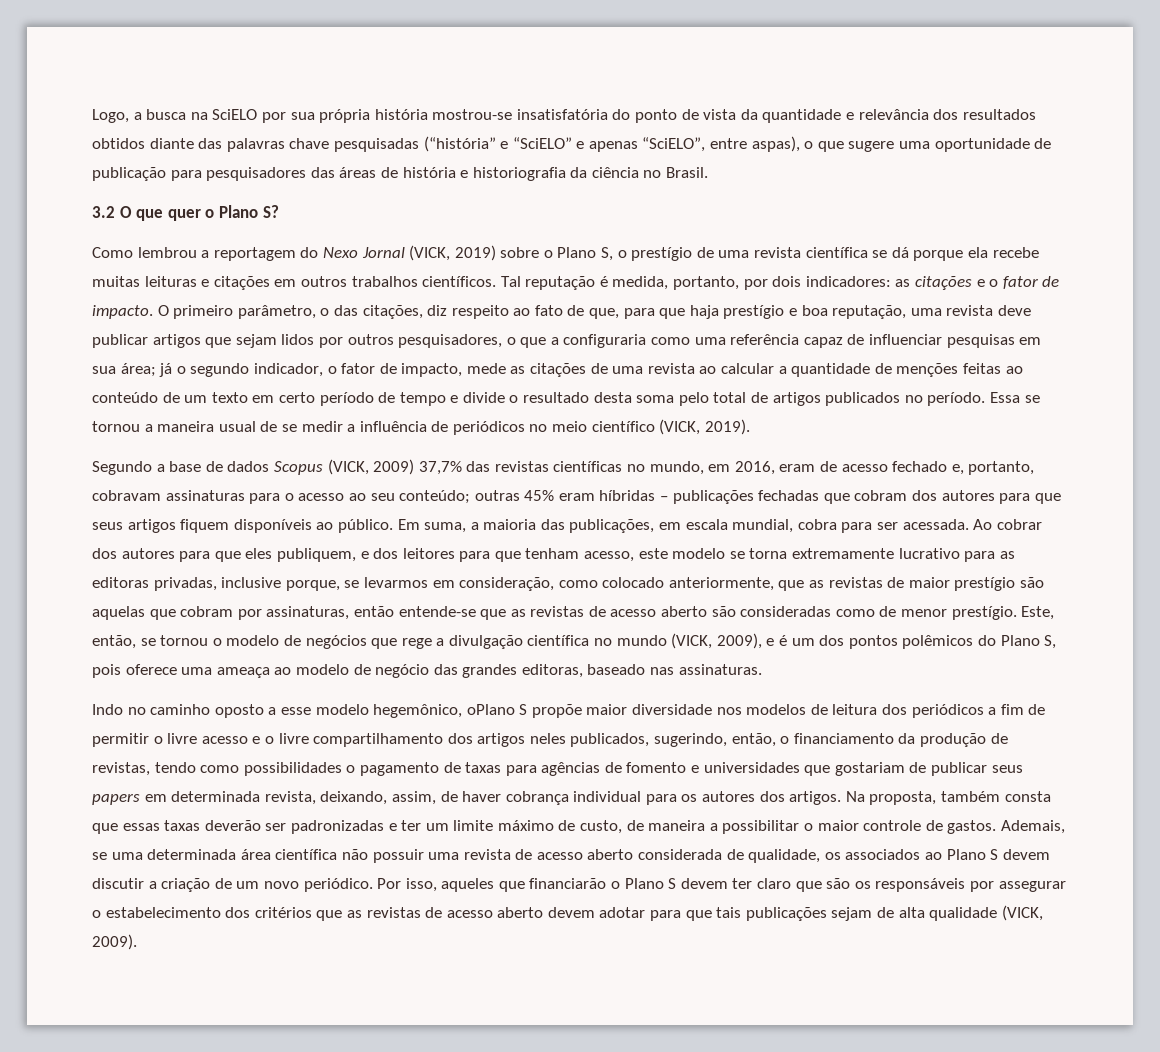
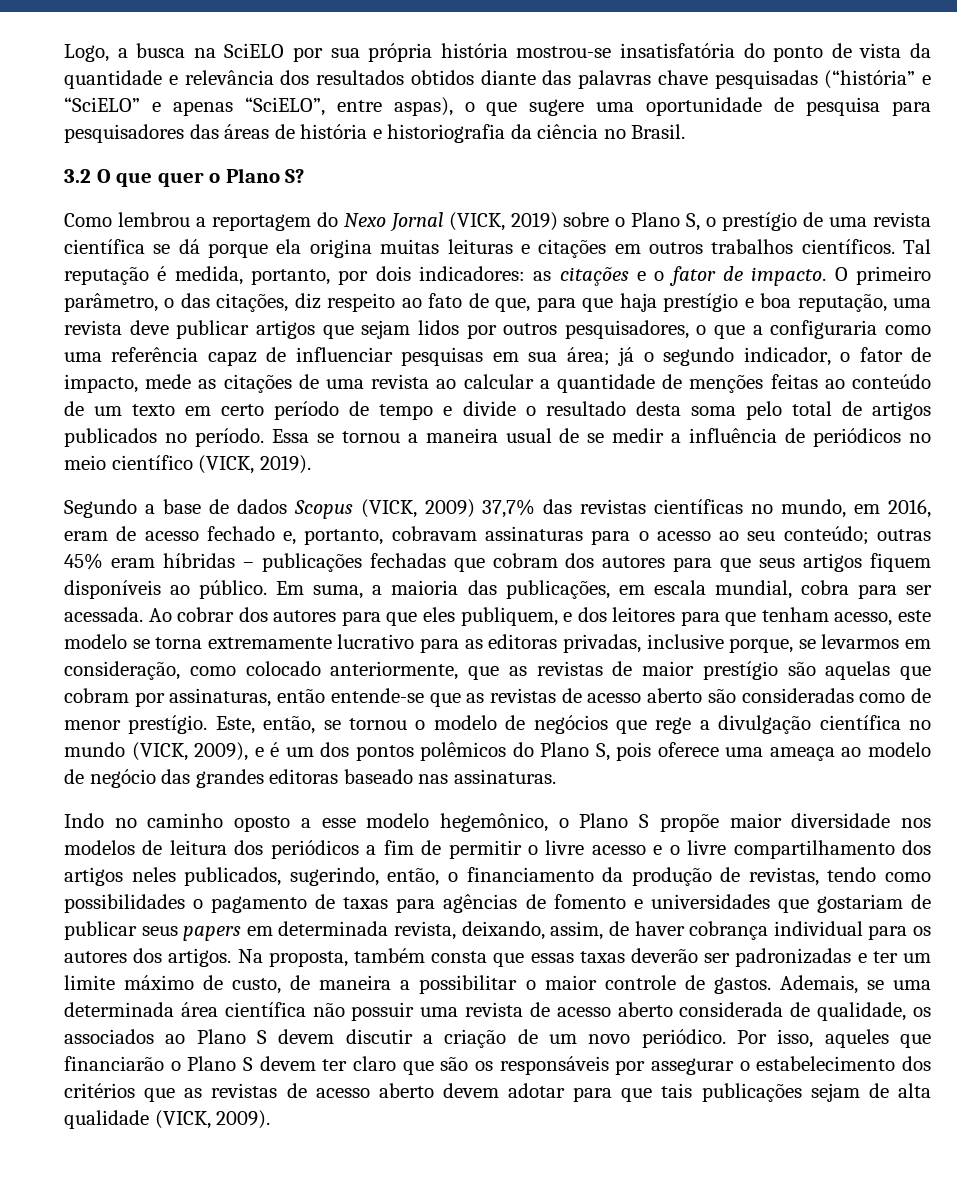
- Logo, a busca na SciELO por sua própria história mostrou-se insatisfatória do ponto de vista da quantidade e relevância dos resultados obtidos diante das palavras chave pesquisadas (“história” e “SciELO” e apenas “SciELO”, entre aspas), o que sugere uma oportunidade de publicação para pesquisadores das áreas de história e historiografia da ciência no Brasil.
+ Logo, a busca na SciELO por sua própria história mostrou-se insatisfatória do ponto de vista da quantidade e relevância dos resultados obtidos diante das palavras chave pesquisadas (“história” e “SciELO” e apenas “SciELO”, entre aspas), o que sugere uma oportunidade de pesquisa para pesquisadores das áreas de história e historiografia da ciência no Brasil.
- Como lembrou a reportagem do Nexo Jornal (VICK, 2019) sobre o Plano S, o prestígio de uma revista científica se dá porque ela recebe muitas leituras e citações em outros trabalhos científicos.
+ Como lembrou a reportagem do Nexo Jornal (VICK, 2019) sobre o Plano S, o prestígio de uma revista científica se dá porque ela origina muitas leituras e citações em outros trabalhos científicos.
- Este, então, se tornou o modelo de negócios que rege a divulgação científica no mundo (VICK, 2009), e é um dos pontos polêmicos do Plano S, pois oferece uma ameaça ao modelo de negócio das grandes editoras, baseado nas assinaturas.
+ Este, então, se tornou o modelo de negócios que rege a divulgação científica no mundo (VICK, 2009), e é um dos pontos polêmicos do Plano S, pois oferece uma ameaça ao modelo de negócio das grandes editoras baseado nas assinaturas.
- Indo no caminho oposto a esse modelo hegemônico, oPlano S propõe maior diversidade nos modelos de leitura dos periódicos a fim de permitir o livre acesso e o livre compartilhamento dos artigos neles publicados, sugerindo, então, o financiamento da produção de revistas, tendo como possibilidades o pagamento de taxas para agências de fomento e universidades que gostariam de publicar seus papers em determinada revista, deixando, assim, de haver cobrança individual para os autores dos artigos.
+ Indo no caminho oposto a esse modelo hegemônico, o Plano S propõe maior diversidade nos modelos de leitura dos periódicos a fim de permitir o livre acesso e o livre compartilhamento dos artigos neles publicados, sugerindo, então, o financiamento da produção de revistas, tendo como possibilidades o pagamento de taxas para agências de fomento e universidades que gostariam de publicar seus papers em determinada revista, deixando, assim, de haver cobrança individual para os autores dos artigos.

